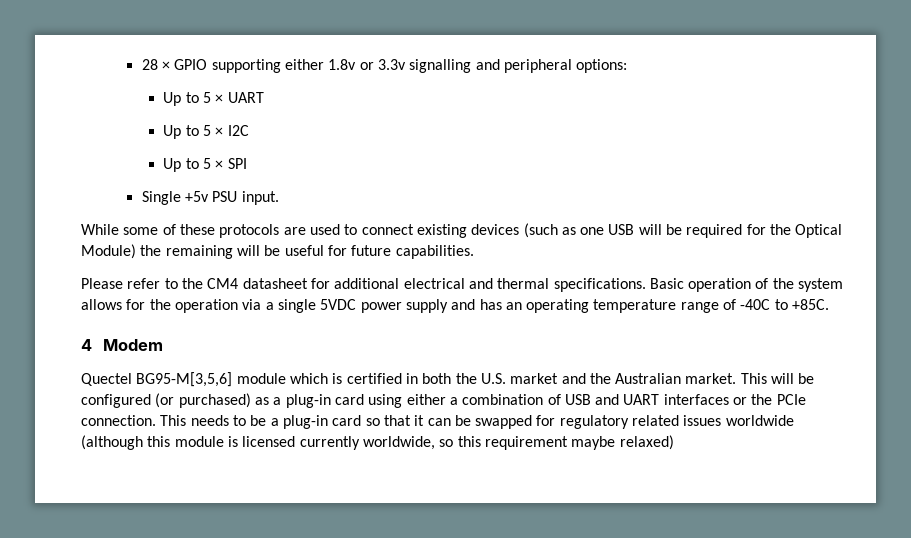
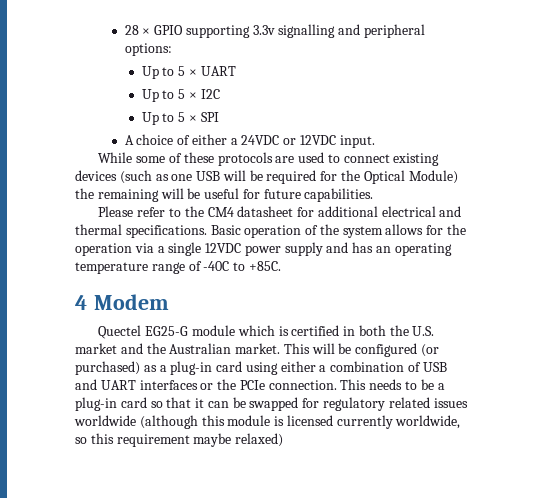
- 28 × GPIO supporting either 1.8v or 3.3v signalling and peripheral options:
+ 28 × GPIO supporting 3.3v signalling and peripheral options:
- Single +5v PSU input.
+ A choice of either a 24VDC or 12VDC input.
- Basic operation of the system allows for the operation via a single 5VDC power supply and has an operating temperature range of -40C to +85C.
+ Basic operation of the system allows for the operation via a single 12VDC power supply and has an operating temperature range of -40C to +85C.
- Quectel BG95-M[3,5,6] module which is certified in both the U.S. market and the Australian market.
+ Quectel EG25-G module which is certified in both the U.S. market and the Australian market.

